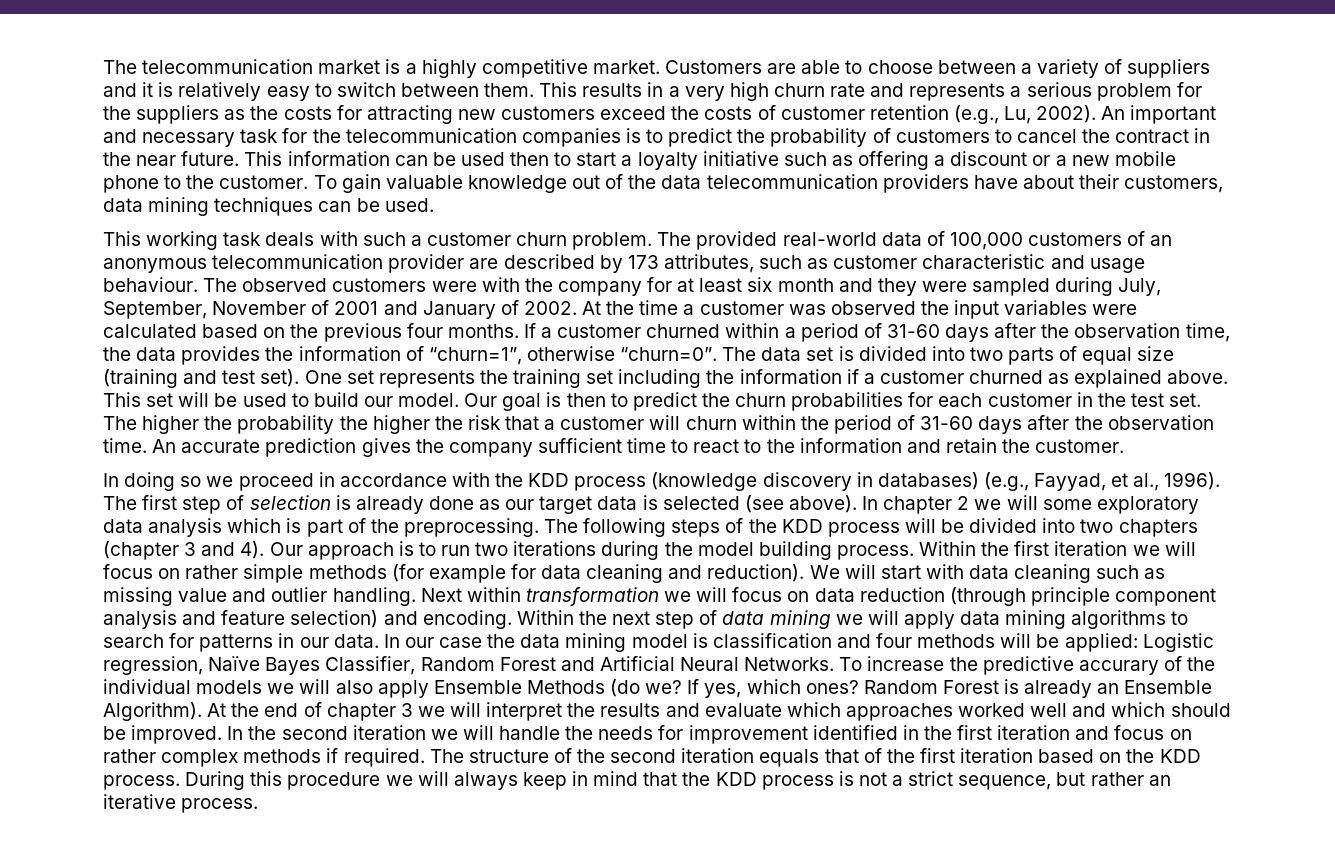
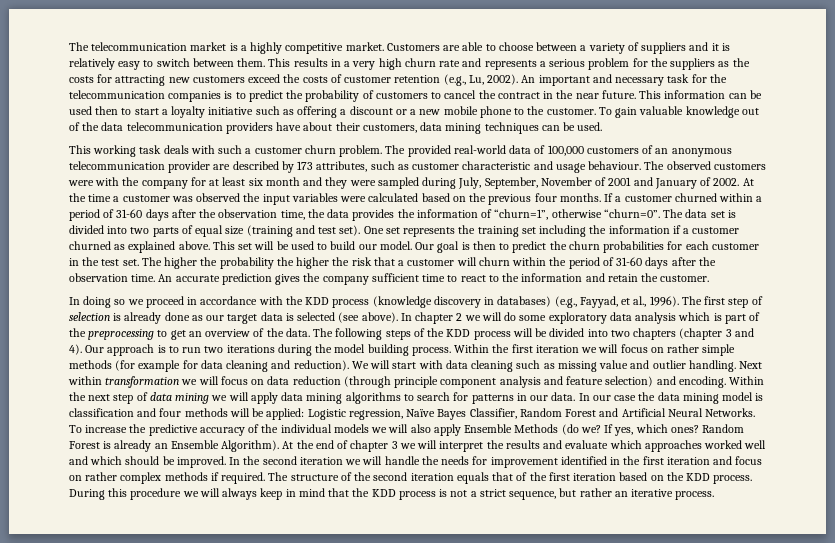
- In chapter 2 we will some exploratory data analysis which is part of the preprocessing.
+ In chapter 2 we will do some exploratory data analysis which is part of the preprocessing to get an overview of the data.
- To increase the predictive accurary of the individual models we will also apply Ensemble Methods (do we?
+ To increase the predictive accuracy of the individual models we will also apply Ensemble Methods (do we?

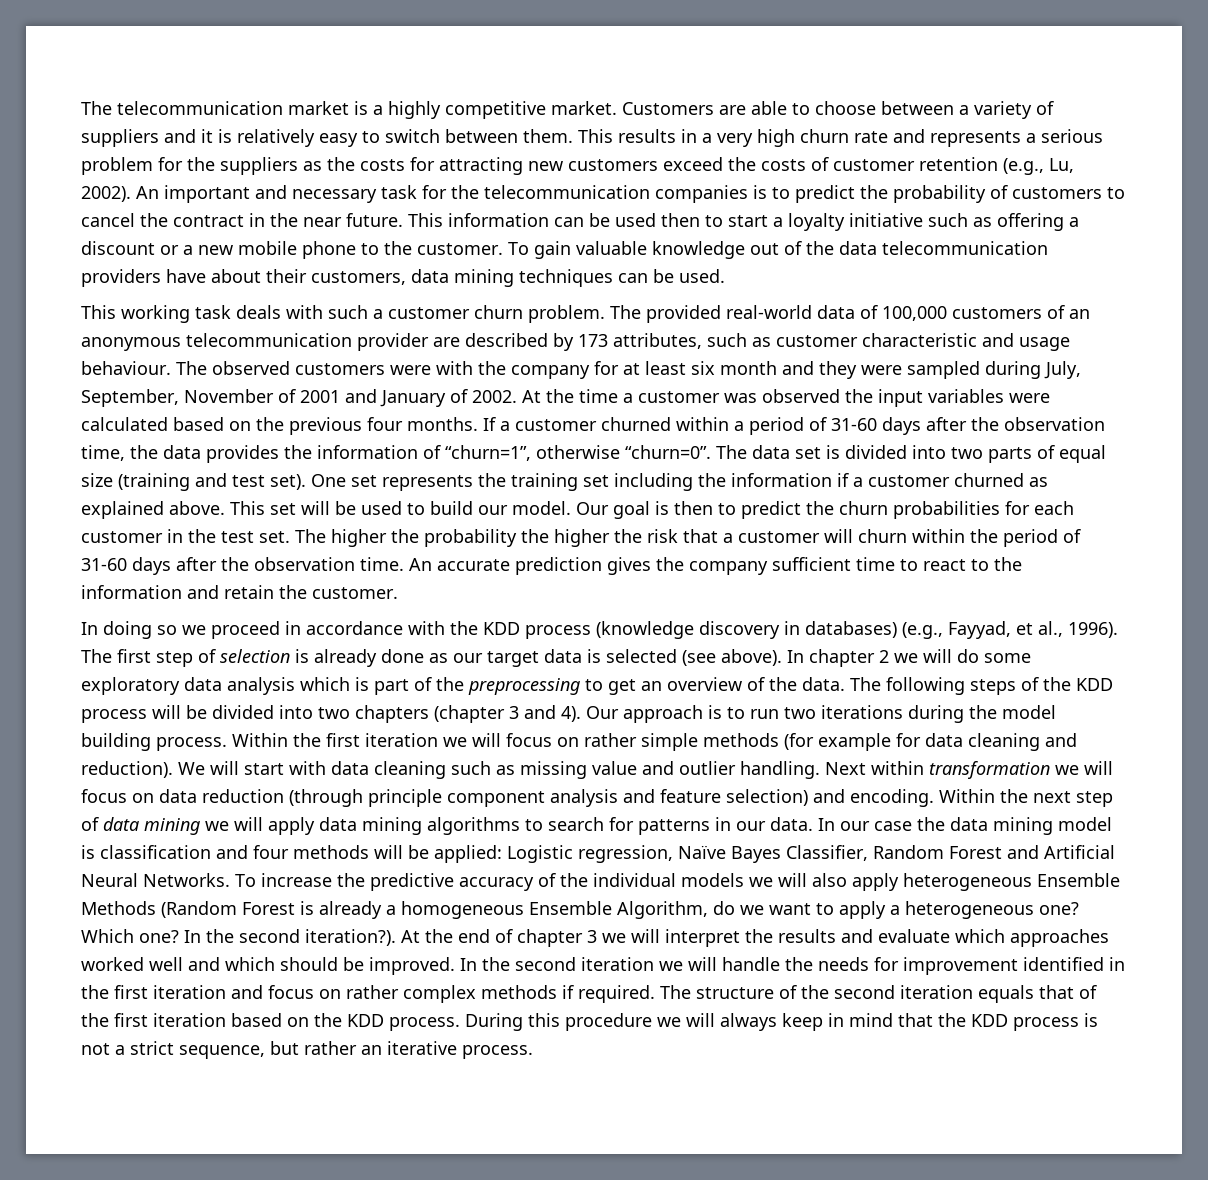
- To increase the predictive accuracy of the individual models we will also apply Ensemble Methods (do we? If yes, which ones? Random Forest is already an Ensemble Algorithm).
+ To increase the predictive accuracy of the individual models we will also apply heterogeneous Ensemble Methods (Random Forest is already a homogeneous Ensemble Algorithm, do we want to apply a heterogeneous one? Which one? In the second iteration?).

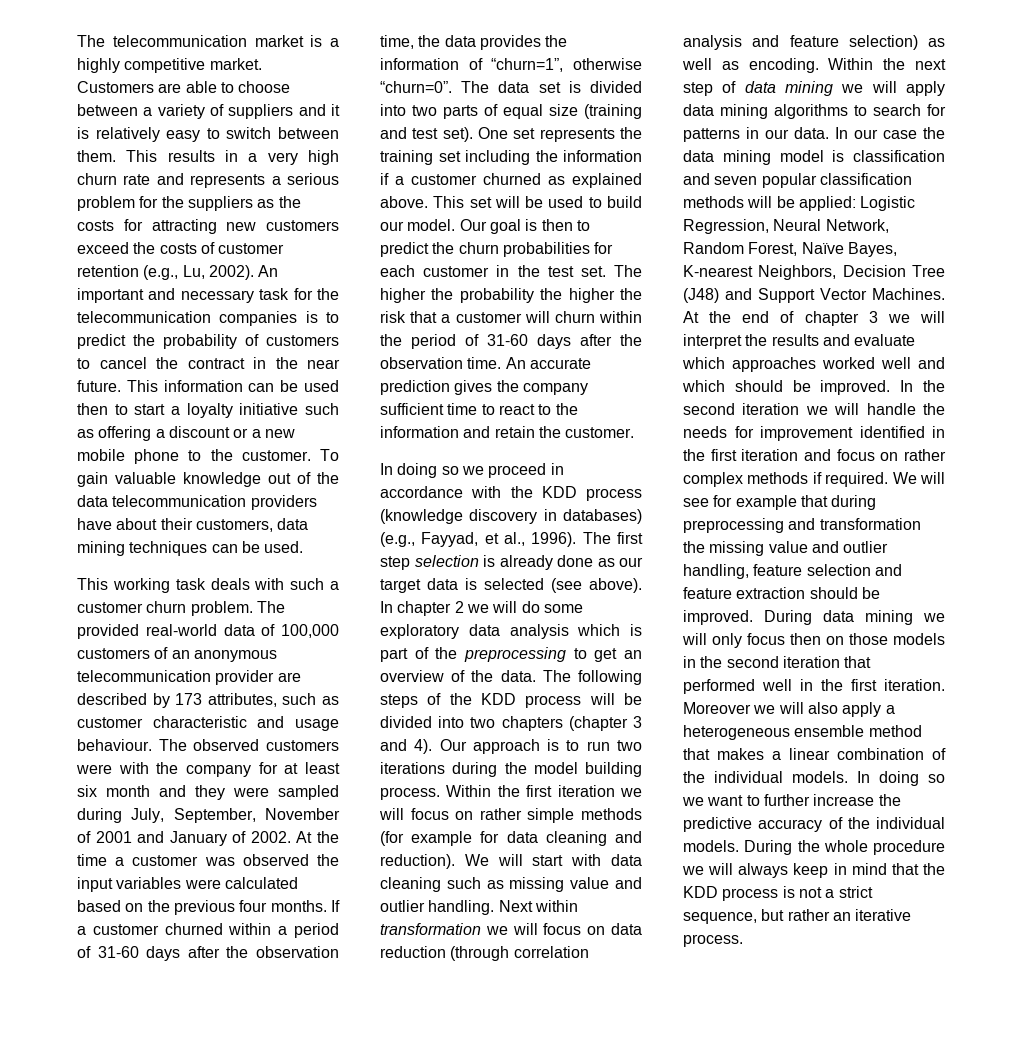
- The first step of selection is already done as our target data is selected (see above).
+ The first step selection is already done as our target data is selected (see above).
- Next within transformation we will focus on data reduction (through principle component analysis and feature selection) and encoding.
+ Next within transformation we will focus on data reduction (through correlation analysis and feature selection) as well as encoding.
- In our case the data mining model is classification and four methods will be applied: Logistic regression, Naïve Bayes Classifier, Random Forest and Artificial Neural Networks. To increase the predictive accuracy of the individual models we will also apply heterogeneous Ensemble Methods (Random Forest is already a homogeneous Ensemble Algorithm, do we want to apply a heterogeneous one? Which one? In the second iteration?).
+ In our case the data mining model is classification and seven popular classification methods will be applied: Logistic Regression, Neural Network, Random Forest, Naïve Bayes, K-nearest Neighbors, Decision Tree (J48) and Support Vector Machines.
- The structure of the second iteration equals that of the first iteration based on the KDD process. During this procedure we will always keep in mind that the KDD process is not a strict sequence, but rather an iterative process.
+ We will see for example that during preprocessing and transformation the missing value and outlier handling, feature selection and feature extraction should be improved. During data mining we will only focus then on those models in the second iteration that performed well in the first iteration. Moreover we will also apply a heterogeneous ensemble method that makes a linear combination of the individual models. In doing so we want to further increase the predictive accuracy of the individual models. During the whole procedure we will always keep in mind that the KDD process is not a strict sequence, but rather an iterative process.

